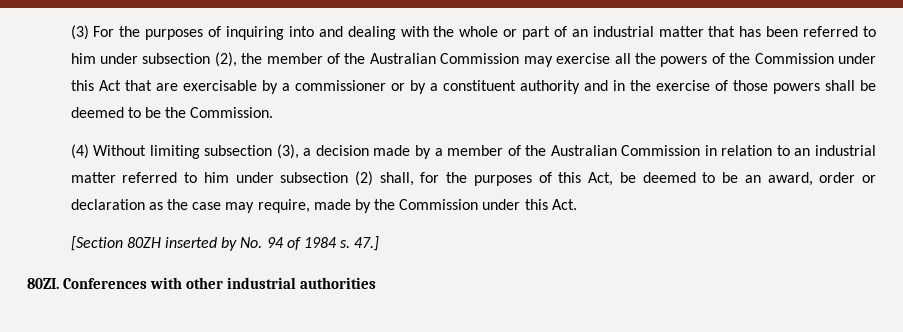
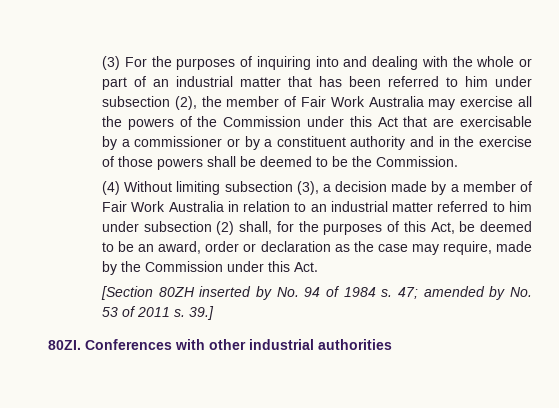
- (3) For the purposes of inquiring into and dealing with the whole or part of an industrial matter that has been referred to him under subsection (2), the member of the Australian Commission may exercise all the powers of the Commission under this Act that are exercisable by a commissioner or by a constituent authority and in the exercise of those powers shall be deemed to be the Commission.
+ (3) For the purposes of inquiring into and dealing with the whole or part of an industrial matter that has been referred to him under subsection (2), the member of Fair Work Australia may exercise all the powers of the Commission under this Act that are exercisable by a commissioner or by a constituent authority and in the exercise of those powers shall be deemed to be the Commission.
- (4) Without limiting subsection (3), a decision made by a member of the Australian Commission in relation to an industrial matter referred to him under subsection (2) shall, for the purposes of this Act, be deemed to be an award, order or declaration as the case may require, made by the Commission under this Act.
+ (4) Without limiting subsection (3), a decision made by a member of Fair Work Australia in relation to an industrial matter referred to him under subsection (2) shall, for the purposes of this Act, be deemed to be an award, order or declaration as the case may require, made by the Commission under this Act.
- 47.]
+ 47; amended by No. 53 of 2011 s. 39.]

